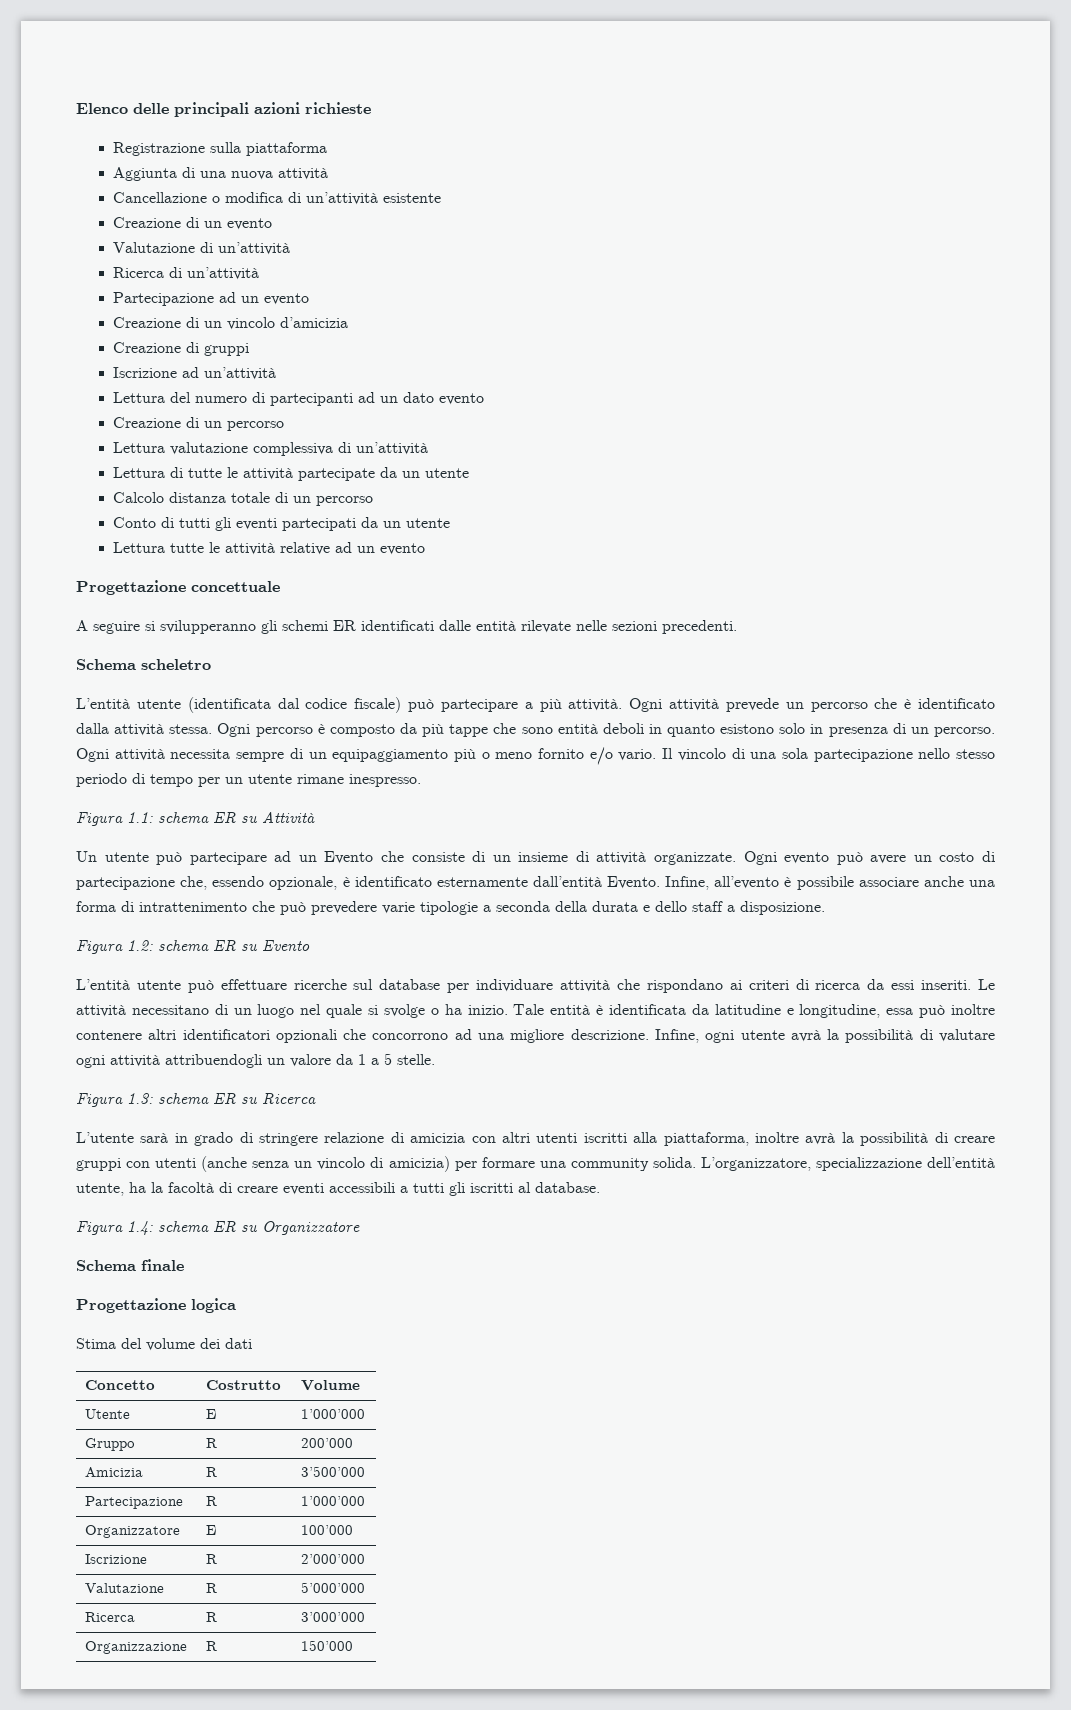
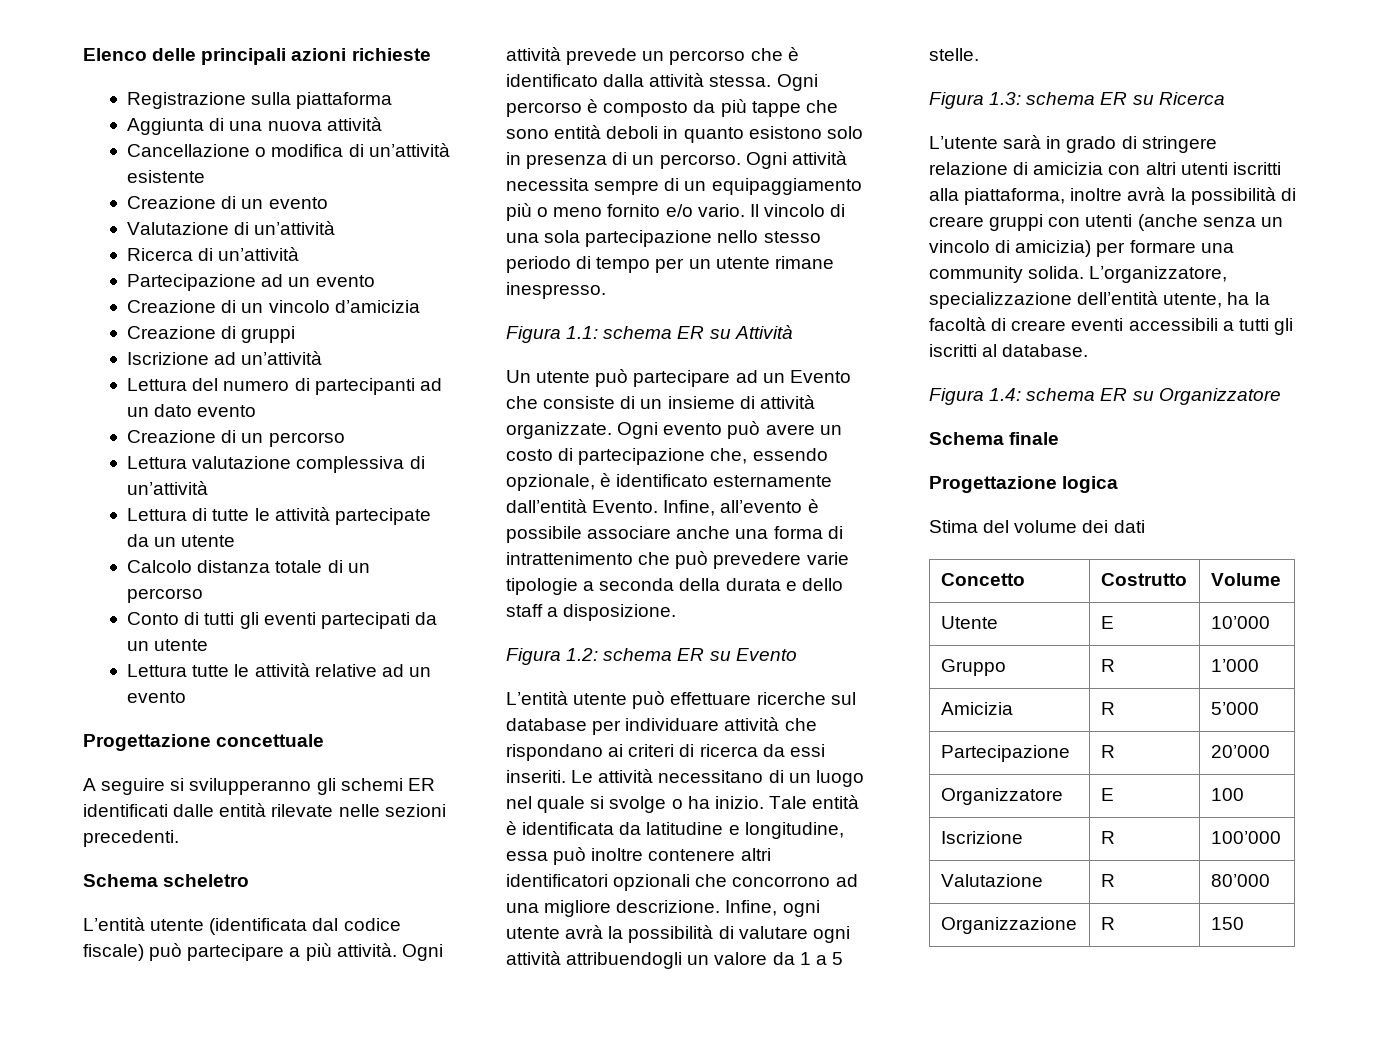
- Utente | E | 1’000’000
+ Utente | E | 10’000
- Gruppo | R | 200’000
+ Gruppo | R | 1’000
- Amicizia | R | 3’500’000
+ Amicizia | R | 5’000
- Partecipazione | R | 1’000’000
+ Partecipazione | R | 20’000
- Organizzatore | E | 100’000
+ Organizzatore | E | 100
- Iscrizione | R | 2’000’000
+ Iscrizione | R | 100’000
- Valutazione | R | 5’000’000
- Ricerca | R | 3’000’000
+ Valutazione | R | 80’000
- Organizzazione | R | 150’000
+ Organizzazione | R | 150

